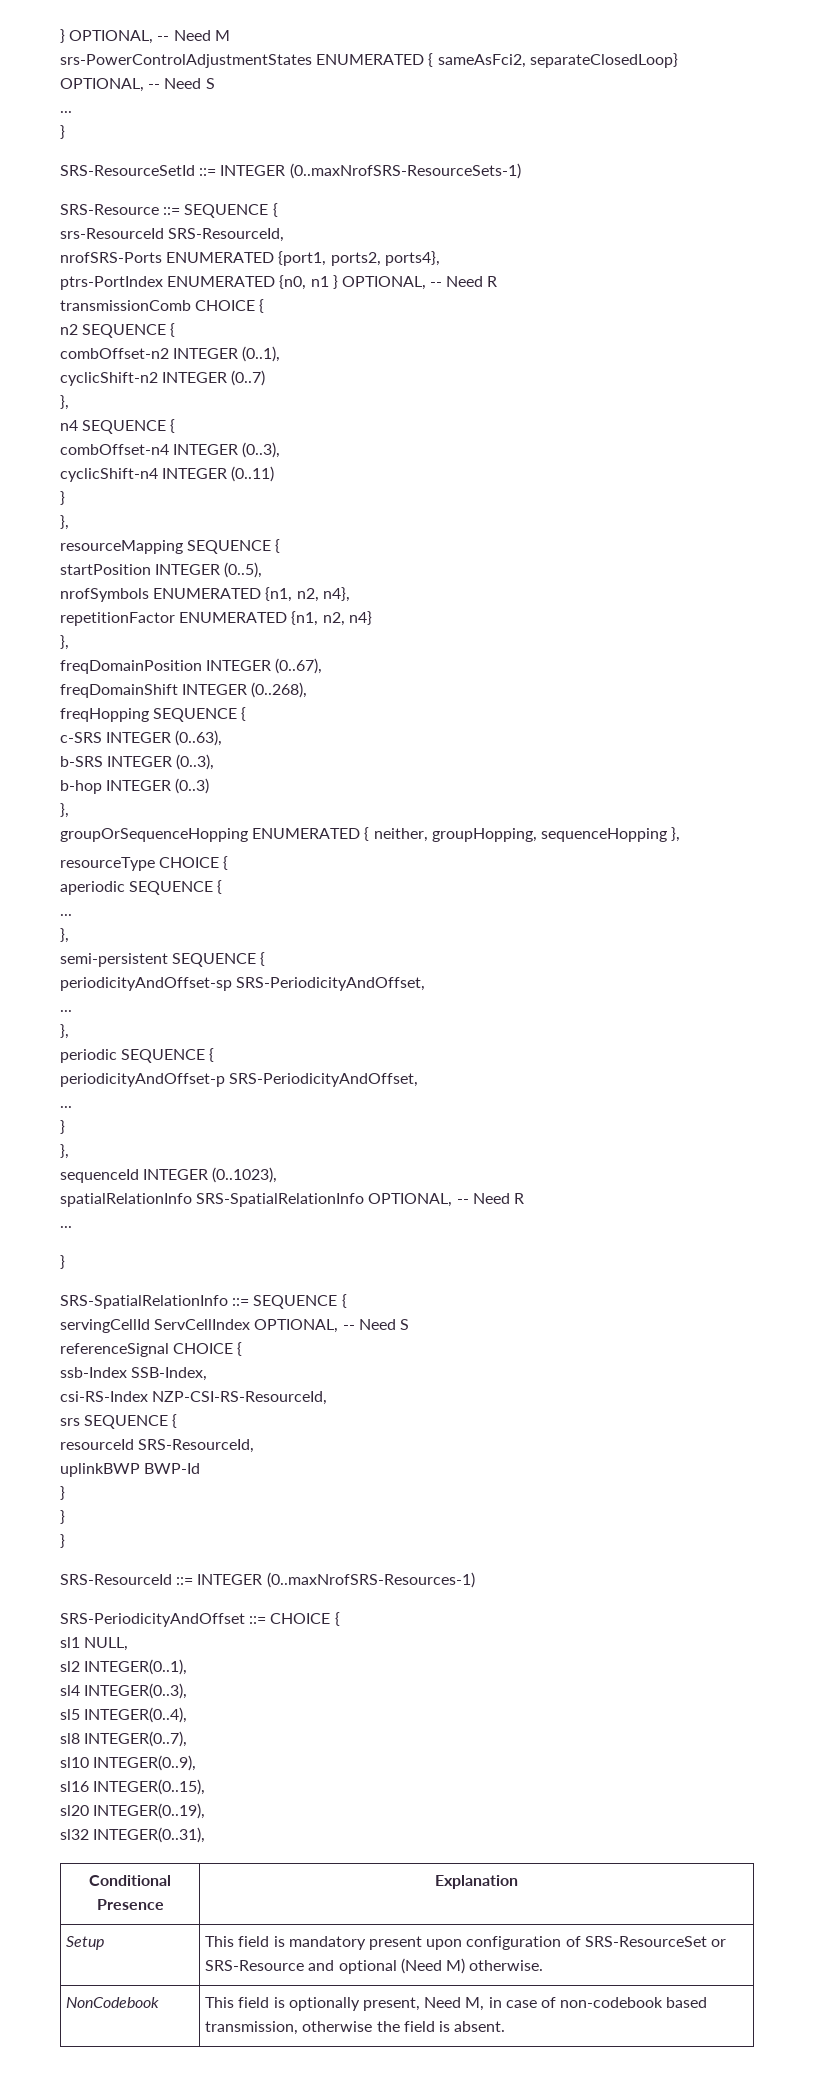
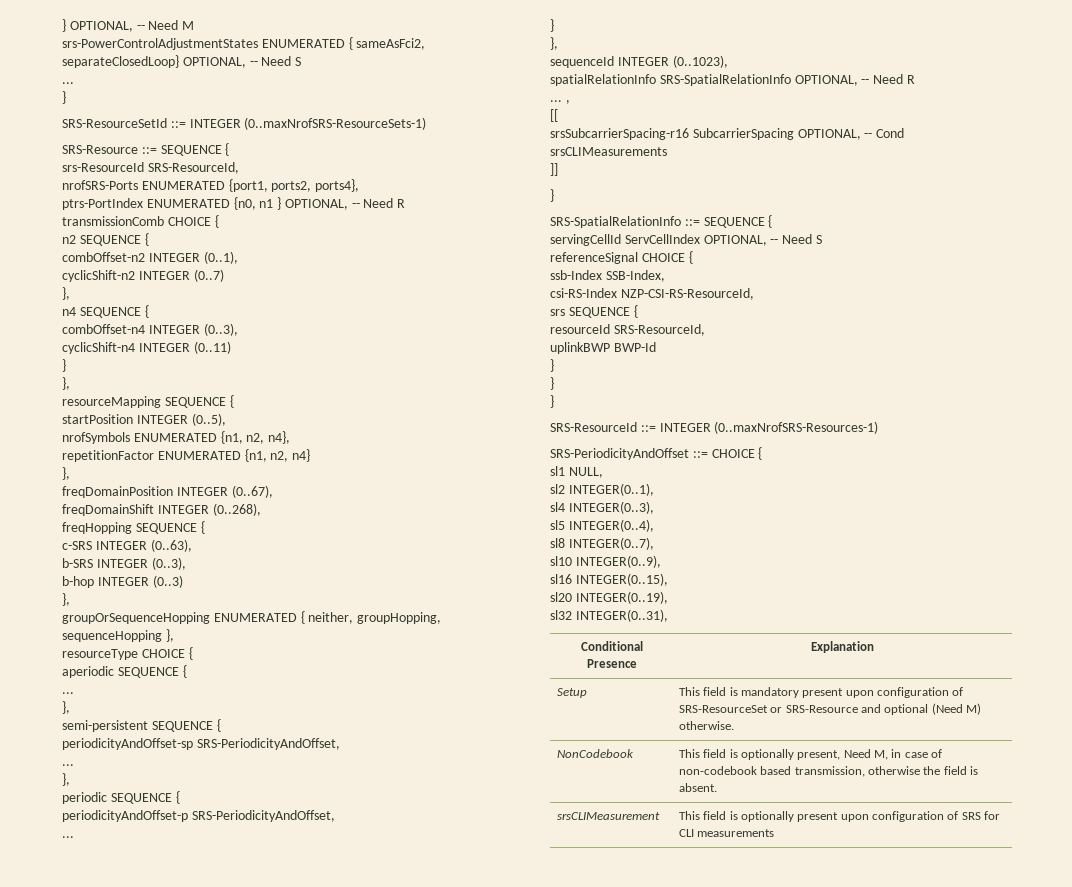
  spatialRelationInfo SRS-SpatialRelationInfo OPTIONAL, -- Need R
- ...
+ ... ,
+ [[
+ srsSubcarrierSpacing-r16 SubcarrierSpacing OPTIONAL, -- Cond srsCLIMeasurements
+ ]]
+ srsCLIMeasurement | This field is optionally present upon configuration of SRS for CLI measurements

